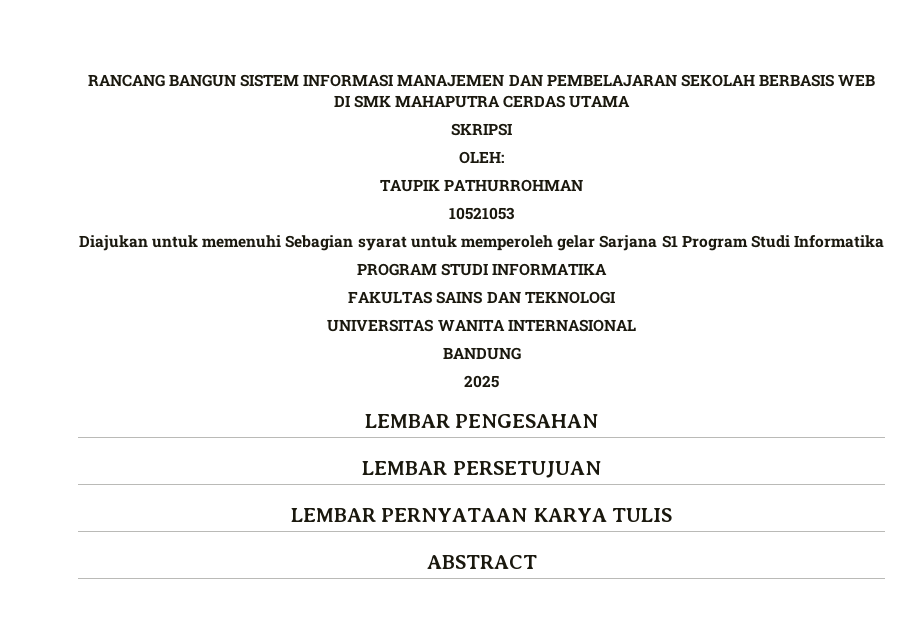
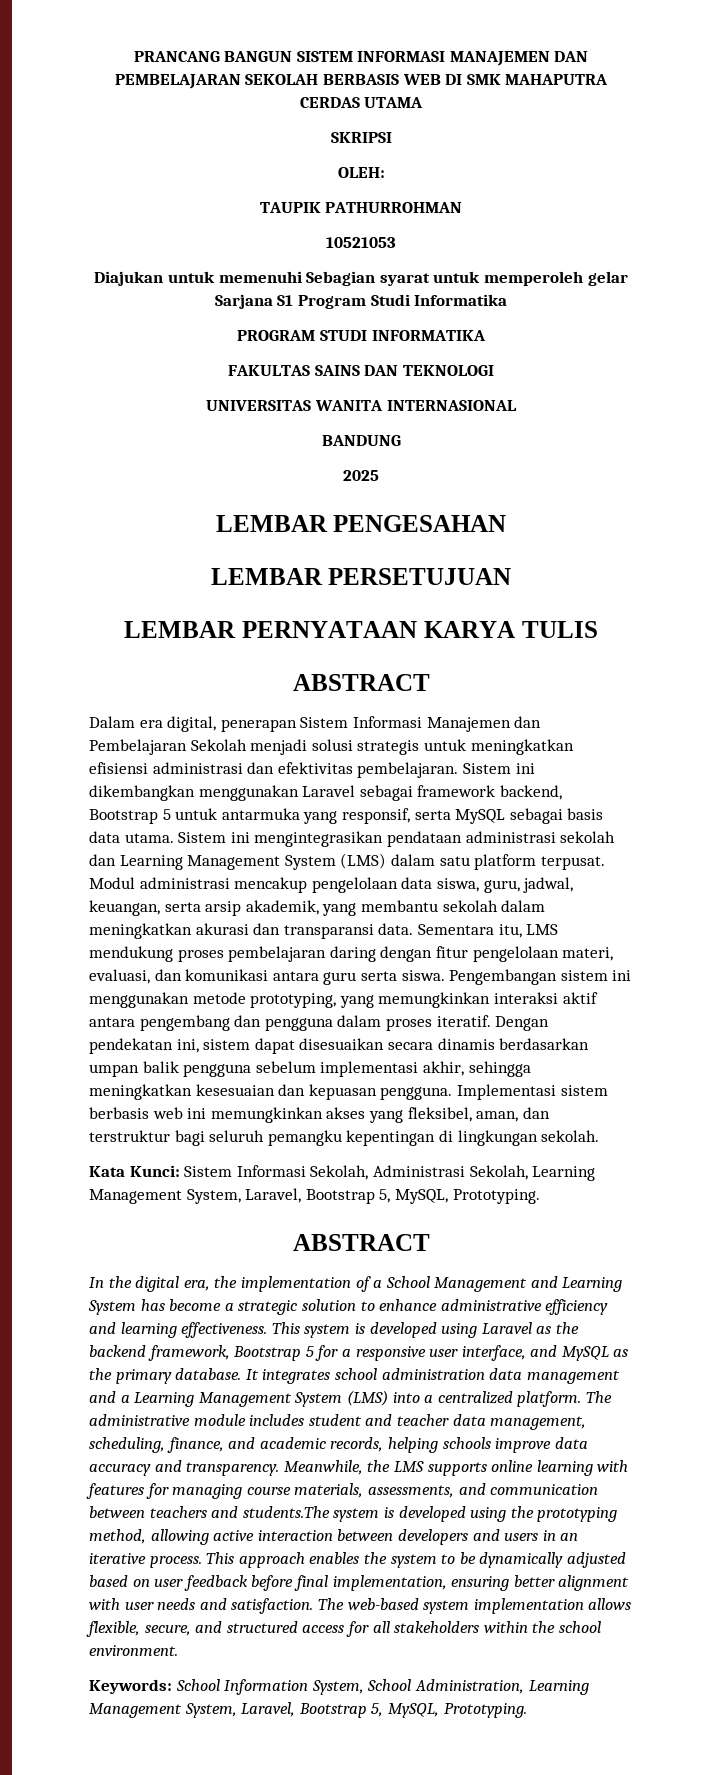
- RANCANG BANGUN SISTEM INFORMASI MANAJEMEN DAN PEMBELAJARAN SEKOLAH BERBASIS WEB DI SMK MAHAPUTRA CERDAS UTAMA
+ PRANCANG BANGUN SISTEM INFORMASI MANAJEMEN DAN PEMBELAJARAN SEKOLAH BERBASIS WEB DI SMK MAHAPUTRA CERDAS UTAMA
+ Dalam era digital, penerapan Sistem Informasi Manajemen dan Pembelajaran Sekolah menjadi solusi strategis untuk meningkatkan efisiensi administrasi dan efektivitas pembelajaran. Sistem ini dikembangkan menggunakan Laravel sebagai framework backend, Bootstrap 5 untuk antarmuka yang responsif, serta MySQL sebagai basis data utama. Sistem ini mengintegrasikan pendataan administrasi sekolah dan Learning Management System (LMS) dalam satu platform terpusat. Modul administrasi mencakup pengelolaan data siswa, guru, jadwal, keuangan, serta arsip akademik, yang membantu sekolah dalam meningkatkan akurasi dan transparansi data. Sementara itu, LMS mendukung proses pembelajaran daring dengan fitur pengelolaan materi, evaluasi, dan komunikasi antara guru serta siswa. Pengembangan sistem ini menggunakan metode prototyping, yang memungkinkan interaksi aktif antara pengembang dan pengguna dalam proses iteratif. Dengan pendekatan ini, sistem dapat disesuaikan secara dinamis berdasarkan umpan balik pengguna sebelum implementasi akhir, sehingga meningkatkan kesesuaian dan kepuasan pengguna. Implementasi sistem berbasis web ini memungkinkan akses yang fleksibel, aman, dan terstruktur bagi seluruh pemangku kepentingan di lingkungan sekolah.
+ Kata Kunci: Sistem Informasi Sekolah, Administrasi Sekolah, Learning Management System, Laravel, Bootstrap 5, MySQL, Prototyping.
+ ABSTRACT
+ In the digital era, the implementation of a School Management and Learning System has become a strategic solution to enhance administrative efficiency and learning effectiveness. This system is developed using Laravel as the backend framework, Bootstrap 5 for a responsive user interface, and MySQL as the primary database. It integrates school administration data management and a Learning Management System (LMS) into a centralized platform. The administrative module includes student and teacher data management, scheduling, finance, and academic records, helping schools improve data accuracy and transparency. Meanwhile, the LMS supports online learning with features for managing course materials, assessments, and communication between teachers and students.The system is developed using the prototyping method, allowing active interaction between developers and users in an iterative process. This approach enables the system to be dynamically adjusted based on user feedback before final implementation, ensuring better alignment with user needs and satisfaction. The web-based system implementation allows flexible, secure, and structured access for all stakeholders within the school environment.
+ Keywords: School Information System, School Administration, Learning Management System, Laravel, Bootstrap 5, MySQL, Prototyping.

